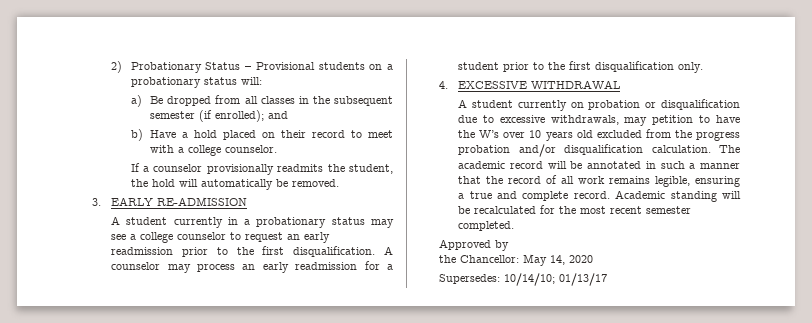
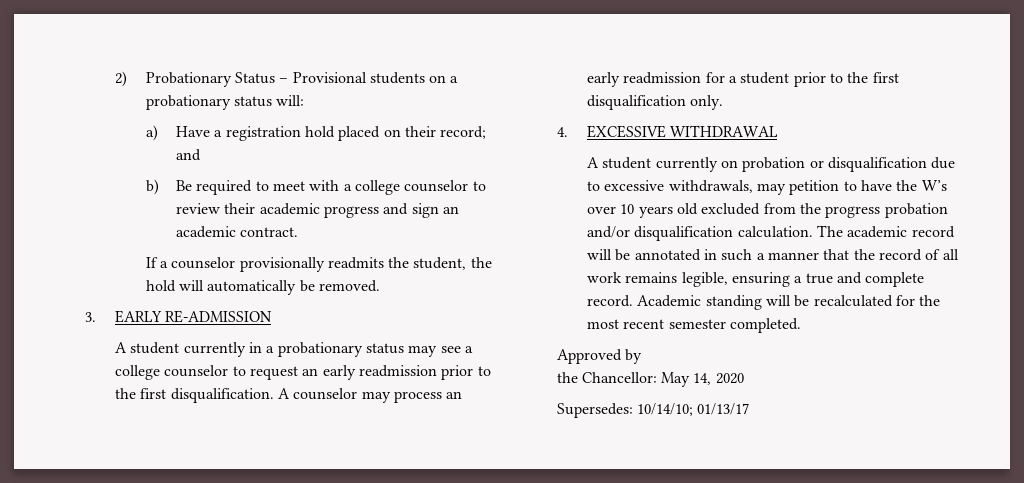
- a) Be dropped from all classes in the subsequent semester (if enrolled); and
- b) Have a hold placed on their record to meet with a college counselor.
+ a) Have a registration hold placed on their record; and
+ b) Be required to meet with a college counselor to review their academic progress and sign an academic contract.

